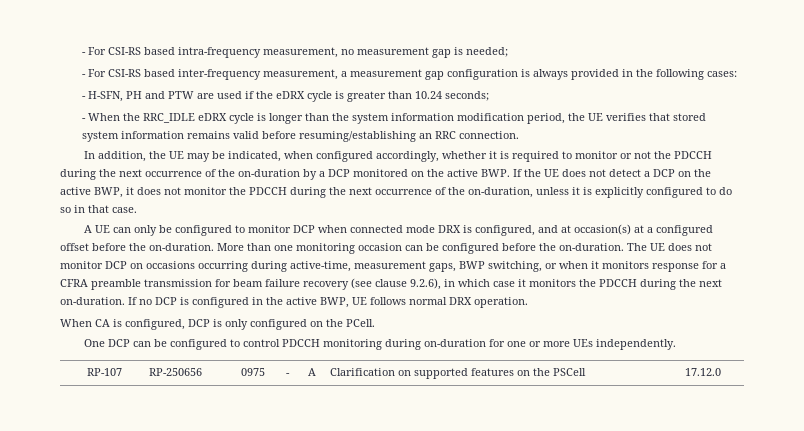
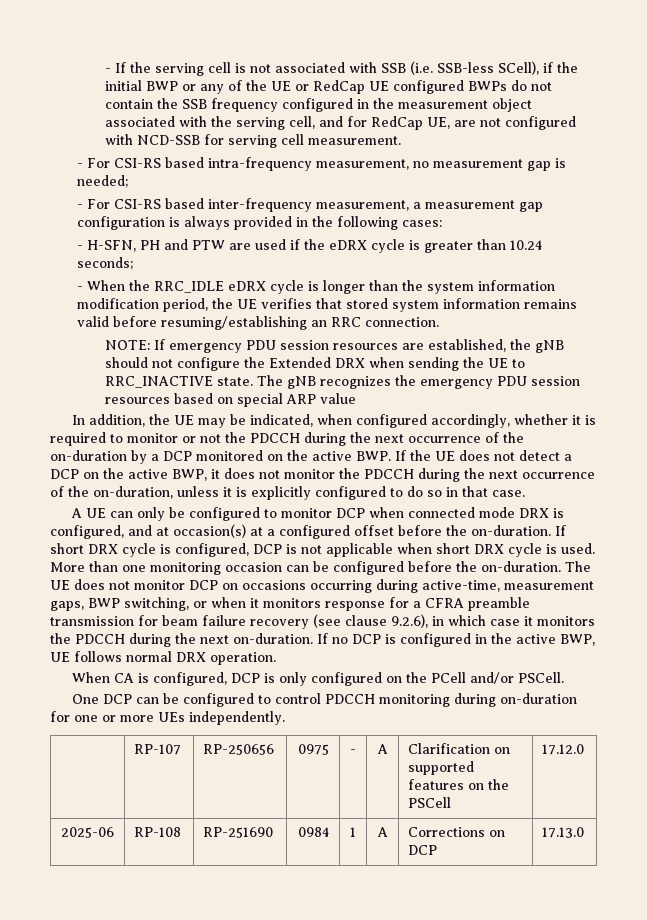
+ - If the serving cell is not associated with SSB (i.e. SSB-less SCell), if the initial BWP or any of the UE or RedCap UE configured BWPs do not contain the SSB frequency configured in the measurement object associated with the serving cell, and for RedCap UE, are not configured with NCD-SSB for serving cell measurement.
+ NOTE: If emergency PDU session resources are established, the gNB should not configure the Extended DRX when sending the UE to RRC_INACTIVE state. The gNB recognizes the emergency PDU session resources based on special ARP value
+ If short DRX cycle is configured, DCP is not applicable when short DRX cycle is used.
- When CA is configured, DCP is only configured on the PCell.
+ When CA is configured, DCP is only configured on the PCell and/or PSCell.
+ 2025-06 | RP-108 | RP-251690 | 0984 | 1 | A | Corrections on DCP | 17.13.0

